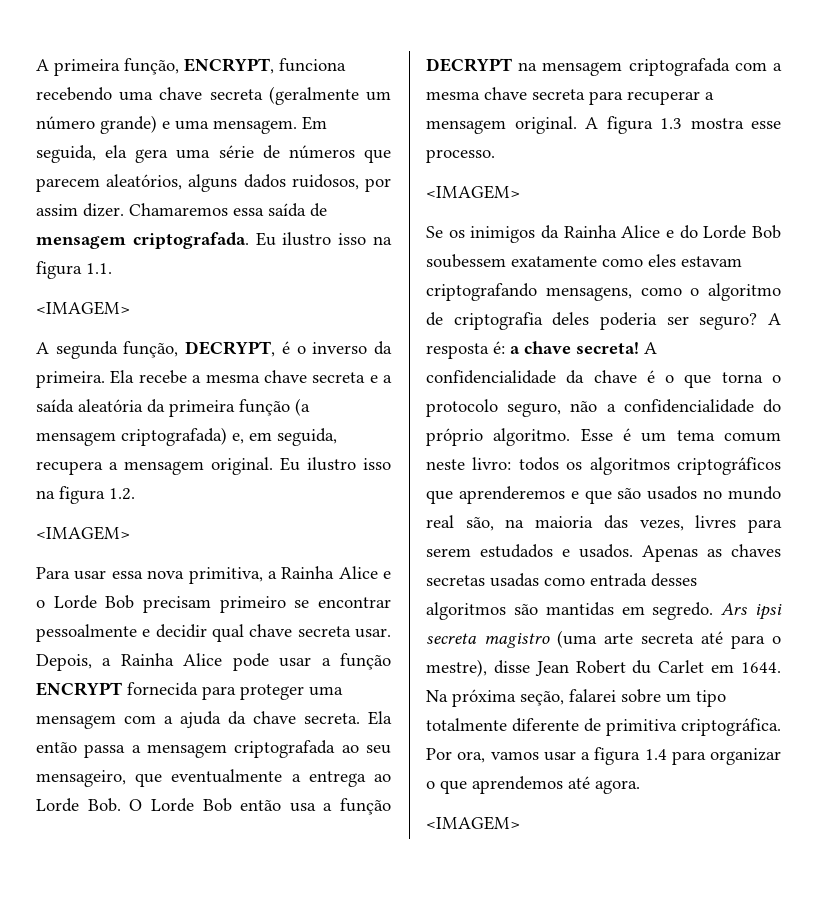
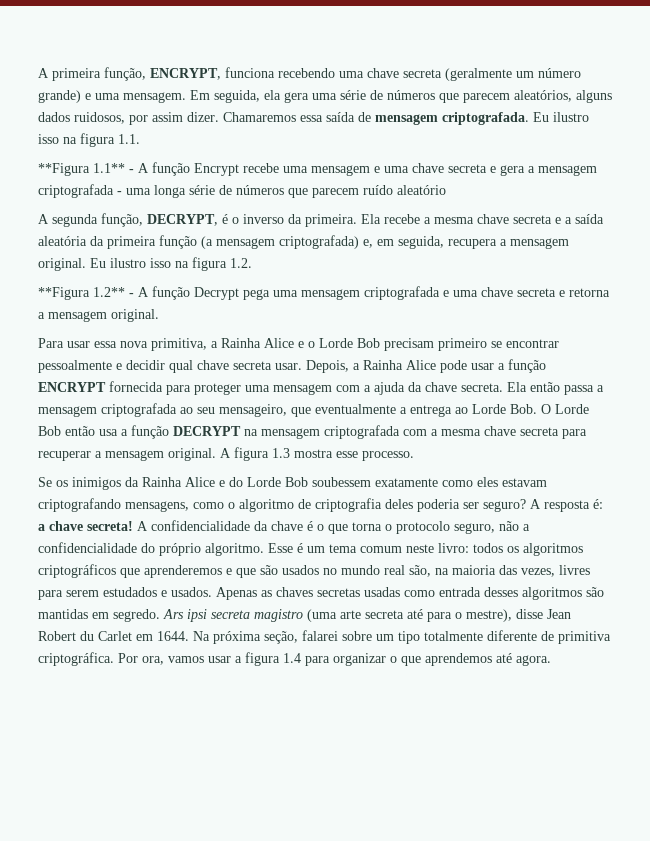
  Eu ilustro isso na figura 1.1.
- <IMAGEM>
+ **Figura 1.1** - A função Encrypt recebe uma mensagem e uma chave secreta e gera a mensagem criptografada - uma longa série de números que parecem ruído aleatório
  Eu ilustro isso na figura 1.2.
- <IMAGEM>
+ **Figura 1.2** - A função Decrypt pega uma mensagem criptografada e uma chave secreta e retorna a mensagem original.
  A figura 1.3 mostra esse processo.
- <IMAGEM>
  Por ora, vamos usar a figura 1.4 para organizar o que aprendemos até agora.
- <IMAGEM>

